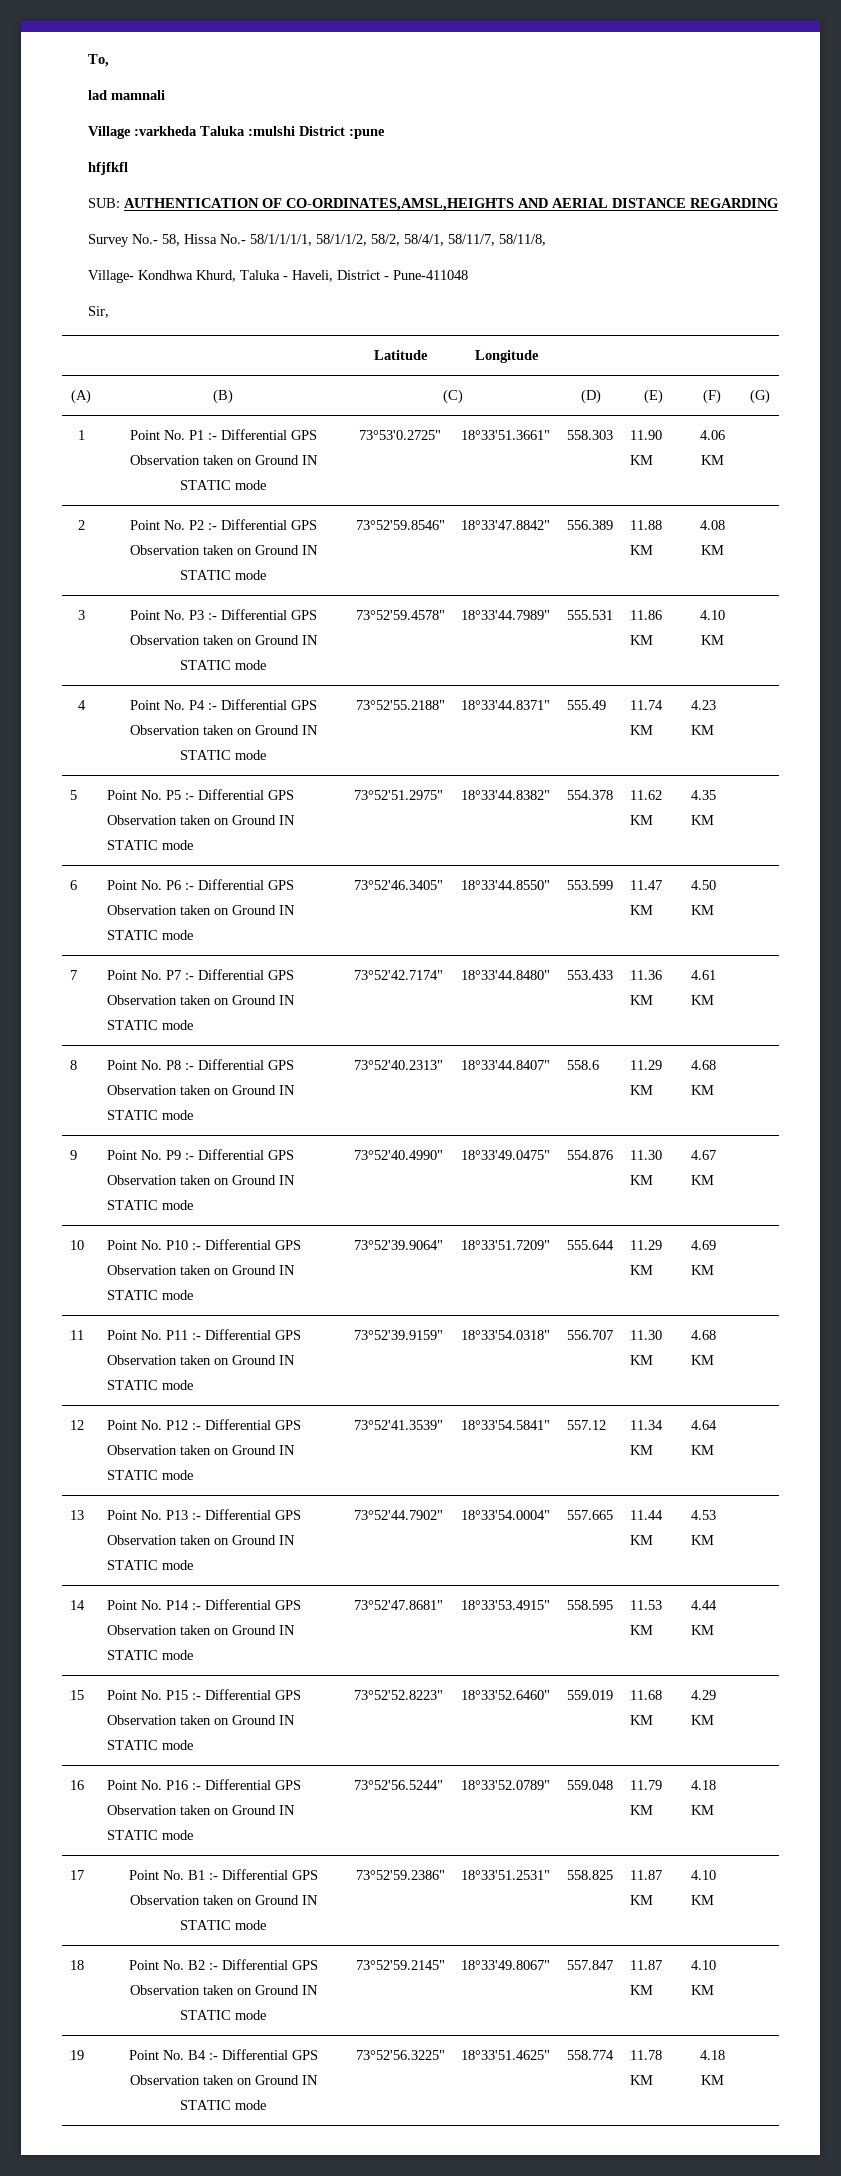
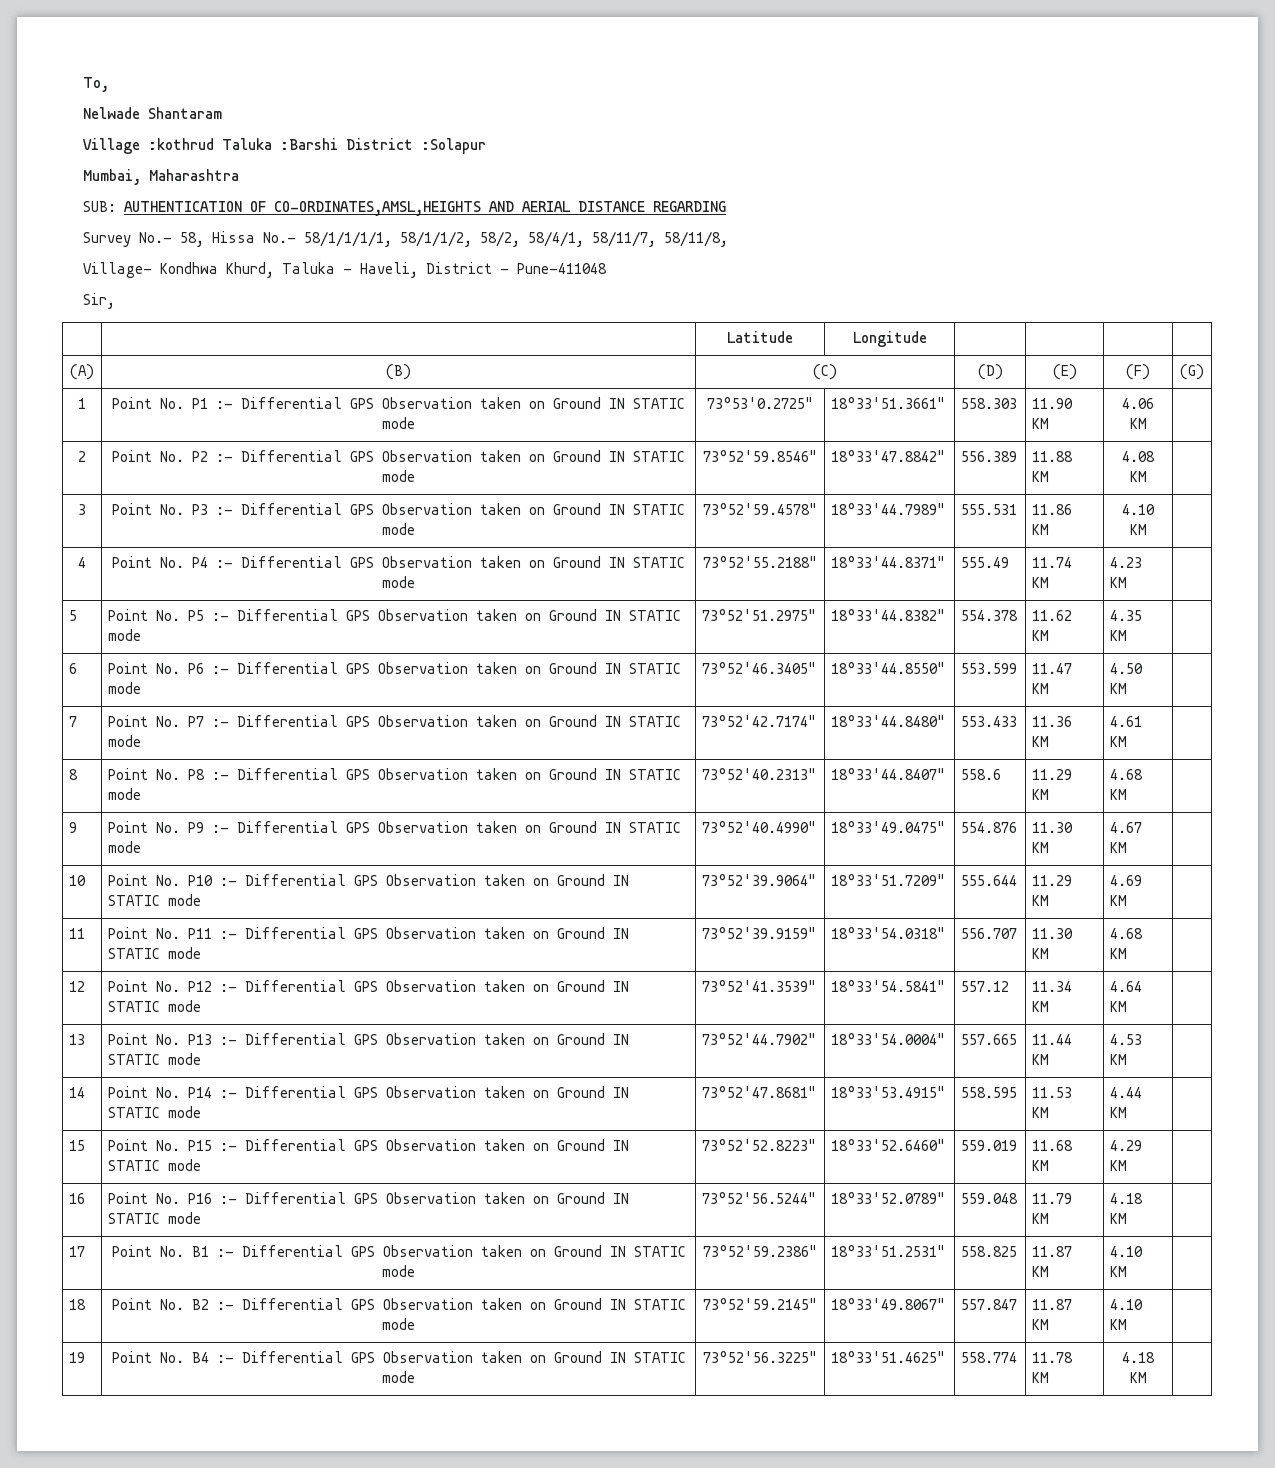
- lad mamnali
+ Nelwade Shantaram
- Village :varkheda Taluka :mulshi District :pune
- hfjfkfl
+ Village :kothrud Taluka :Barshi District :Solapur
+ Mumbai, Maharashtra

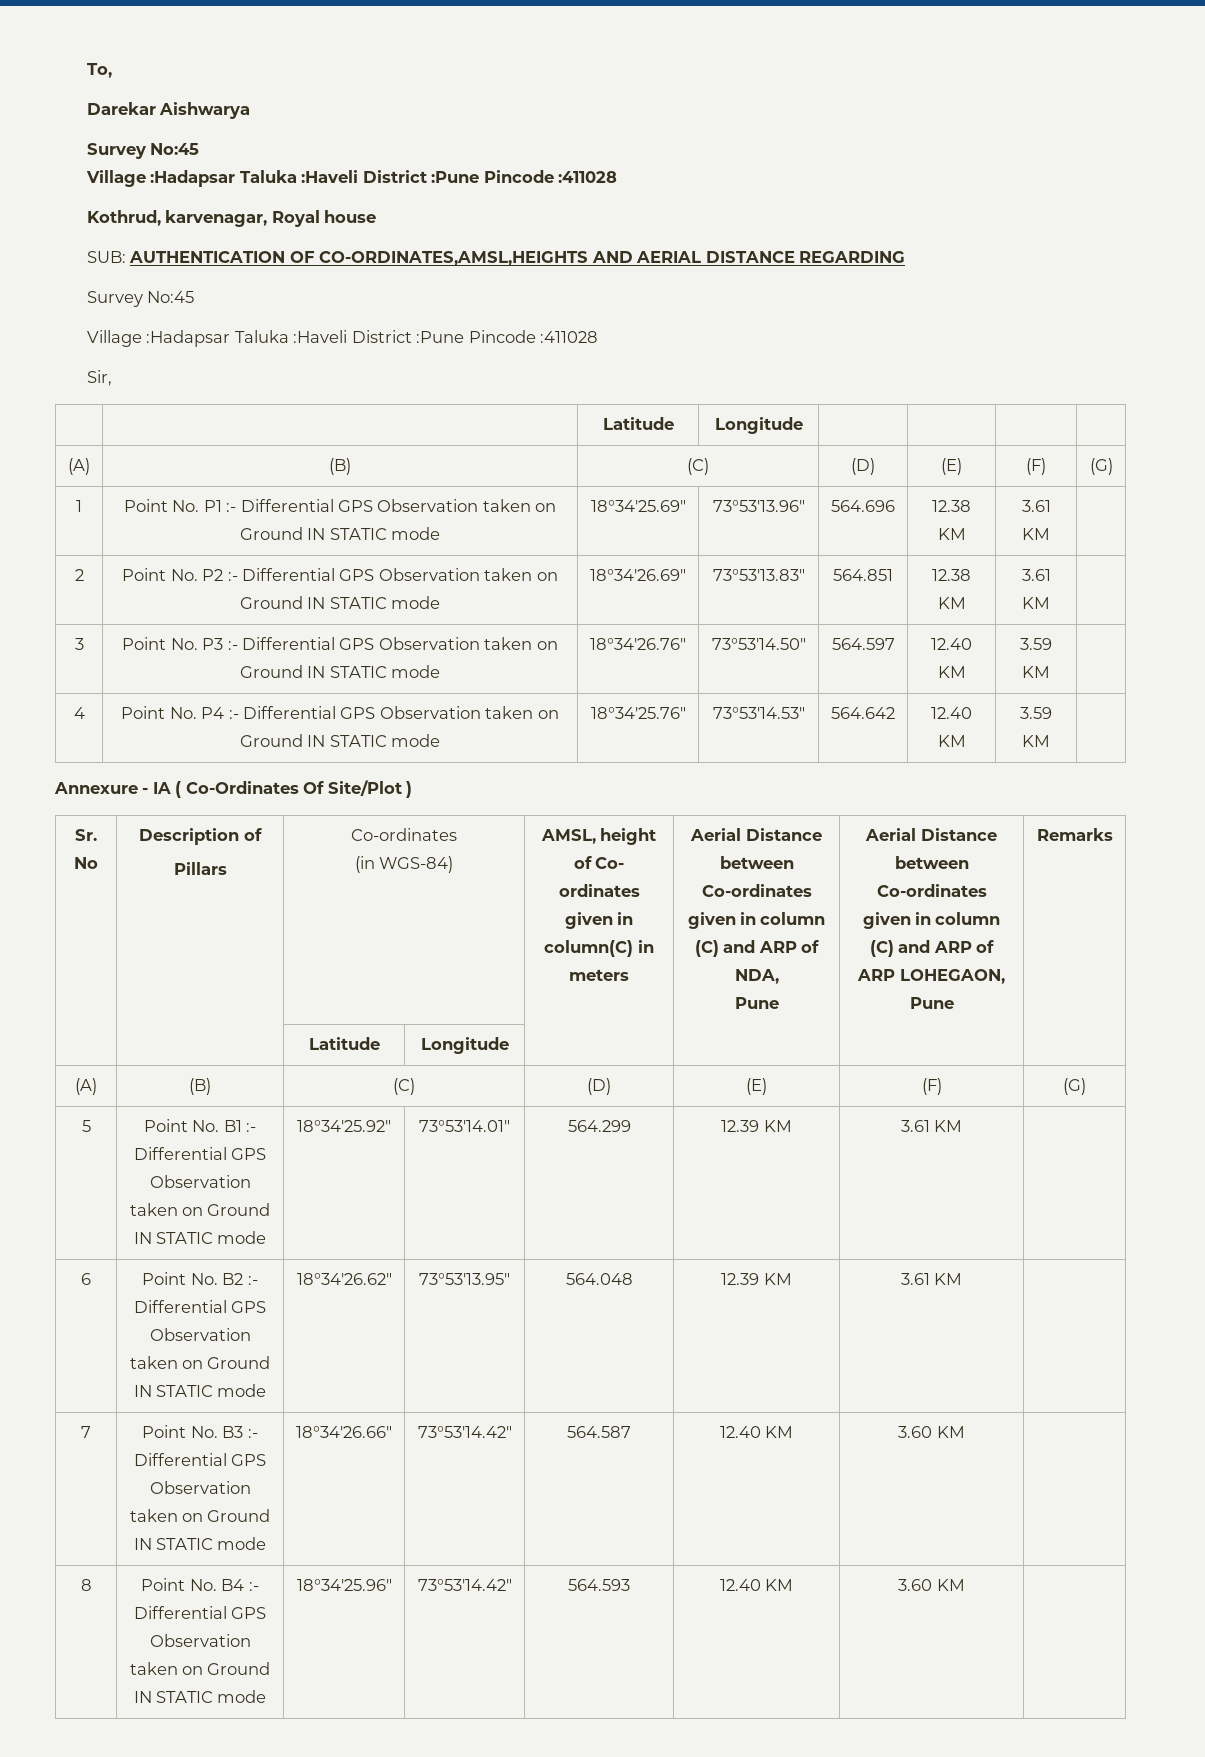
- Nelwade Shantaram
- Village :kothrud Taluka :Barshi District :Solapur
- Mumbai, Maharashtra
+ Darekar Aishwarya
+ Survey No:45
+ Village :Hadapsar Taluka :Haveli District :Pune Pincode :411028
+ Kothrud, karvenagar, Royal house
  SUB: AUTHENTICATION OF CO-ORDINATES,AMSL,HEIGHTS AND AERIAL DISTANCE REGARDING
- Survey No.- 58, Hissa No.- 58/1/1/1/1, 58/1/1/2, 58/2, 58/4/1, 58/11/7, 58/11/8,
- Village- Kondhwa Khurd, Taluka - Haveli, District - Pune-411048
+ Survey No:45
+ Village :Hadapsar Taluka :Haveli District :Pune Pincode :411028
- 1 | Point No. P1 :- Differential GPS Observation taken on Ground IN STATIC mode | 73°53'0.2725" | 18°33'51.3661" | 558.303 | 11.90 KM | 4.06 KM |
+ 1 | Point No. P1 :- Differential GPS Observation taken on Ground IN STATIC mode | 18°34'25.69" | 73°53'13.96" | 564.696 | 12.38 KM | 3.61 KM |
- 2 | Point No. P2 :- Differential GPS Observation taken on Ground IN STATIC mode | 73°52'59.8546" | 18°33'47.8842" | 556.389 | 11.88 KM | 4.08 KM |
+ 2 | Point No. P2 :- Differential GPS Observation taken on Ground IN STATIC mode | 18°34'26.69" | 73°53'13.83" | 564.851 | 12.38 KM | 3.61 KM |
- 3 | Point No. P3 :- Differential GPS Observation taken on Ground IN STATIC mode | 73°52'59.4578" | 18°33'44.7989" | 555.531 | 11.86 KM | 4.10 KM |
+ 3 | Point No. P3 :- Differential GPS Observation taken on Ground IN STATIC mode | 18°34'26.76" | 73°53'14.50" | 564.597 | 12.40 KM | 3.59 KM |
- 4 | Point No. P4 :- Differential GPS Observation taken on Ground IN STATIC mode | 73°52'55.2188" | 18°33'44.8371" | 555.49 | 11.74 KM | 4.23 KM |
- 5 | Point No. P5 :- Differential GPS Observation taken on Ground IN STATIC mode | 73°52'51.2975" | 18°33'44.8382" | 554.378 | 11.62 KM | 4.35 KM |
- 6 | Point No. P6 :- Differential GPS Observation taken on Ground IN STATIC mode | 73°52'46.3405" | 18°33'44.8550" | 553.599 | 11.47 KM | 4.50 KM |
- 7 | Point No. P7 :- Differential GPS Observation taken on Ground IN STATIC mode | 73°52'42.7174" | 18°33'44.8480" | 553.433 | 11.36 KM | 4.61 KM |
- 8 | Point No. P8 :- Differential GPS Observation taken on Ground IN STATIC mode | 73°52'40.2313" | 18°33'44.8407" | 558.6 | 11.29 KM | 4.68 KM |
- 9 | Point No. P9 :- Differential GPS Observation taken on Ground IN STATIC mode | 73°52'40.4990" | 18°33'49.0475" | 554.876 | 11.30 KM | 4.67 KM |
- 10 | Point No. P10 :- Differential GPS Observation taken on Ground IN STATIC mode | 73°52'39.9064" | 18°33'51.7209" | 555.644 | 11.29 KM | 4.69 KM |
- 11 | Point No. P11 :- Differential GPS Observation taken on Ground IN STATIC mode | 73°52'39.9159" | 18°33'54.0318" | 556.707 | 11.30 KM | 4.68 KM |
- 12 | Point No. P12 :- Differential GPS Observation taken on Ground IN STATIC mode | 73°52'41.3539" | 18°33'54.5841" | 557.12 | 11.34 KM | 4.64 KM |
- 13 | Point No. P13 :- Differential GPS Observation taken on Ground IN STATIC mode | 73°52'44.7902" | 18°33'54.0004" | 557.665 | 11.44 KM | 4.53 KM |
- 14 | Point No. P14 :- Differential GPS Observation taken on Ground IN STATIC mode | 73°52'47.8681" | 18°33'53.4915" | 558.595 | 11.53 KM | 4.44 KM |
- 15 | Point No. P15 :- Differential GPS Observation taken on Ground IN STATIC mode | 73°52'52.8223" | 18°33'52.6460" | 559.019 | 11.68 KM | 4.29 KM |
- 16 | Point No. P16 :- Differential GPS Observation taken on Ground IN STATIC mode | 73°52'56.5244" | 18°33'52.0789" | 559.048 | 11.79 KM | 4.18 KM |
- 17 | Point No. B1 :- Differential GPS Observation taken on Ground IN STATIC mode | 73°52'59.2386" | 18°33'51.2531" | 558.825 | 11.87 KM | 4.10 KM |
- 18 | Point No. B2 :- Differential GPS Observation taken on Ground IN STATIC mode | 73°52'59.2145" | 18°33'49.8067" | 557.847 | 11.87 KM | 4.10 KM |
- 19 | Point No. B4 :- Differential GPS Observation taken on Ground IN STATIC mode | 73°52'56.3225" | 18°33'51.4625" | 558.774 | 11.78 KM | 4.18 KM |
+ 4 | Point No. P4 :- Differential GPS Observation taken on Ground IN STATIC mode | 18°34'25.76" | 73°53'14.53" | 564.642 | 12.40 KM | 3.59 KM |
+ Annexure - IA ( Co-Ordinates Of Site/Plot )
+ Sr. No | Description of
+ Pillars | Co-ordinates
+ (in WGS-84) | AMSL, height of Co- ordinates given in column(C) in meters | Aerial Distance between Co-ordinates given in column (C) and ARP of NDA,
+ Pune | Aerial Distance between Co-ordinates given in column (C) and ARP of ARP LOHEGAON, Pune | Remarks
+ | | Latitude | Longitude | | | |
+ (A) | (B) | (C) | (D) | (E) | (F) | (G)
+ 5 | Point No. B1 :- Differential GPS Observation taken on Ground IN STATIC mode | 18°34'25.92" | 73°53'14.01" | 564.299 | 12.39 KM | 3.61 KM |
+ 6 | Point No. B2 :- Differential GPS Observation taken on Ground IN STATIC mode | 18°34'26.62" | 73°53'13.95" | 564.048 | 12.39 KM | 3.61 KM |
+ 7 | Point No. B3 :- Differential GPS Observation taken on Ground IN STATIC mode | 18°34'26.66" | 73°53'14.42" | 564.587 | 12.40 KM | 3.60 KM |
+ 8 | Point No. B4 :- Differential GPS Observation taken on Ground IN STATIC mode | 18°34'25.96" | 73°53'14.42" | 564.593 | 12.40 KM | 3.60 KM |

